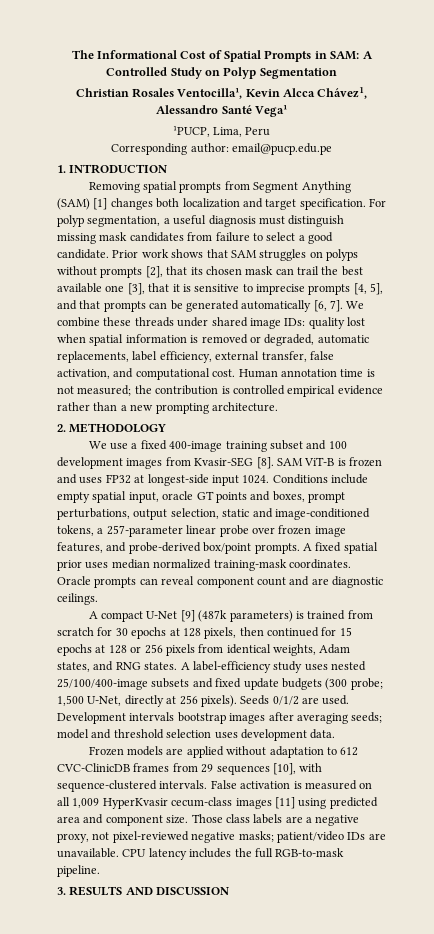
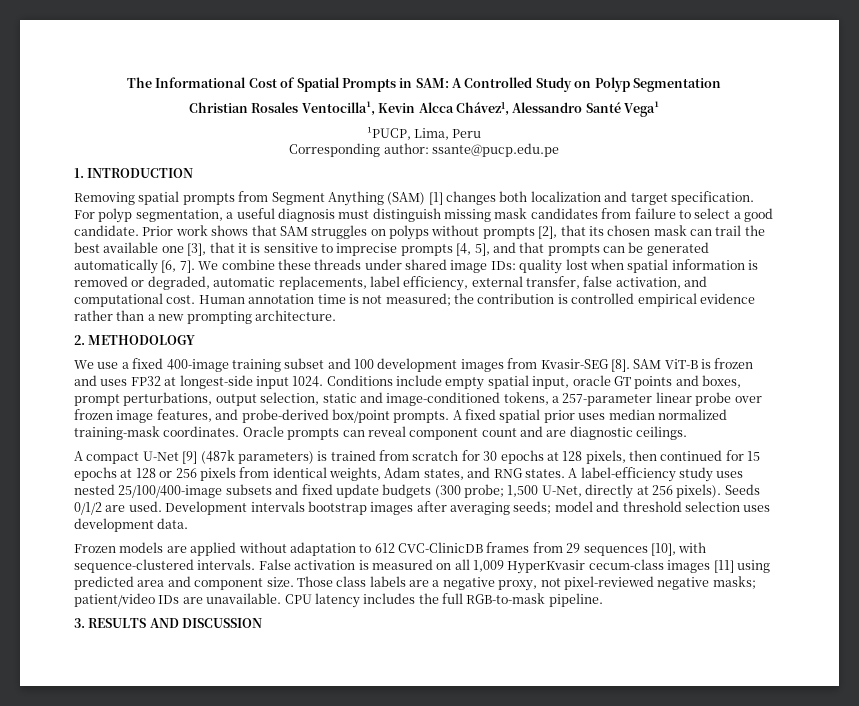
- Corresponding author: email@pucp.edu.pe
+ Corresponding author: ssante@pucp.edu.pe

